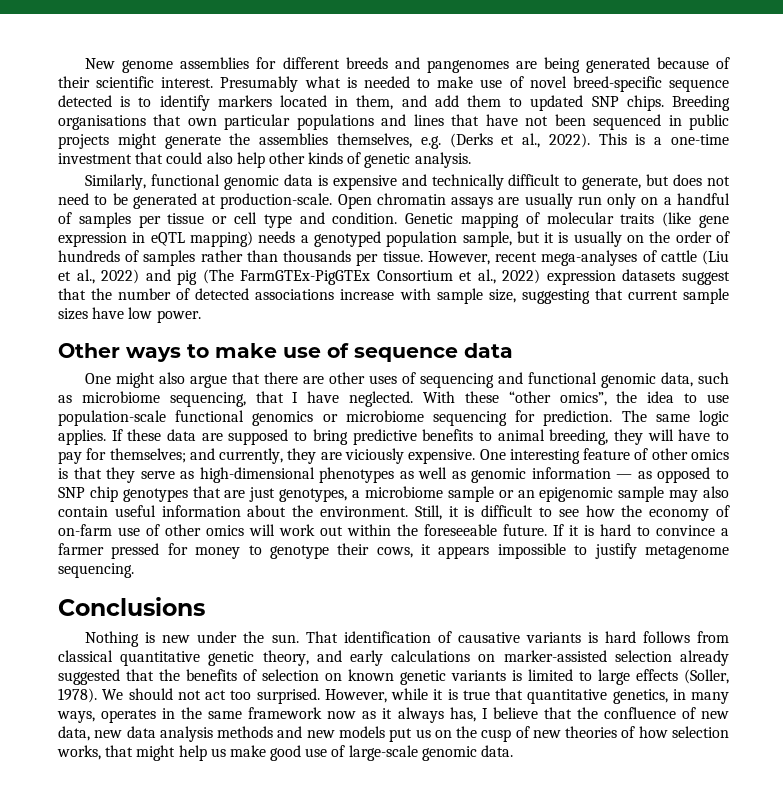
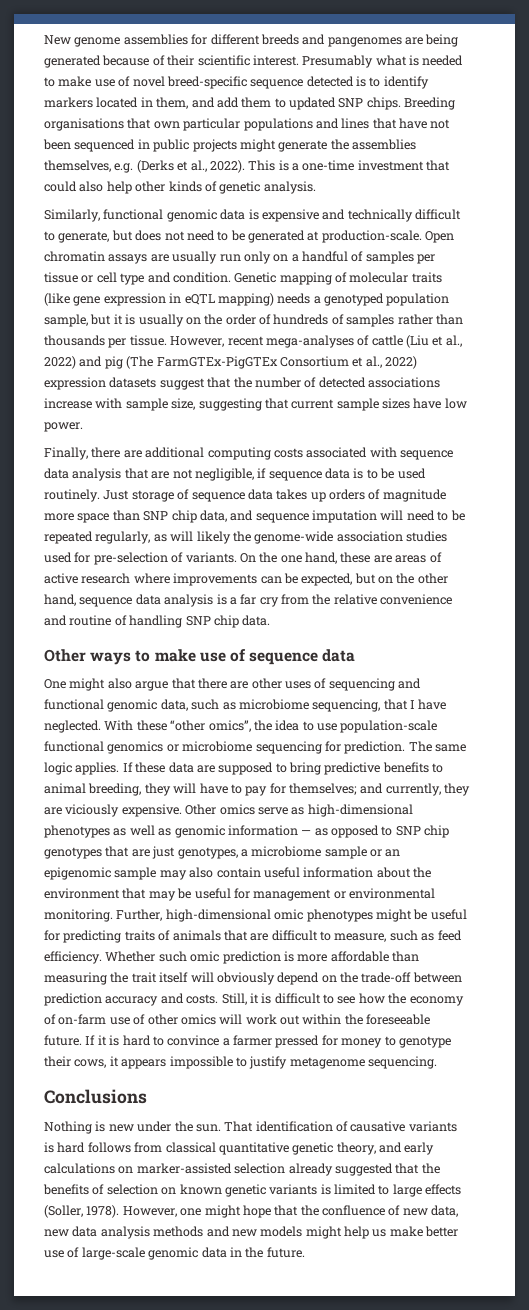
+ Finally, there are additional computing costs associated with sequence data analysis that are not negligible, if sequence data is to be used routinely. Just storage of sequence data takes up orders of magnitude more space than SNP chip data, and sequence imputation will need to be repeated regularly, as will likely the genome-wide association studies used for pre-selection of variants. On the one hand, these are areas of active research where improvements can be expected, but on the other hand, sequence data analysis is a far cry from the relative convenience and routine of handling SNP chip data.
- One interesting feature of other omics is that they serve as high-dimensional phenotypes as well as genomic information — as opposed to SNP chip genotypes that are just genotypes, a microbiome sample or an epigenomic sample may also contain useful information about the environment.
+ Other omics serve as high-dimensional phenotypes as well as genomic information — as opposed to SNP chip genotypes that are just genotypes, a microbiome sample or an epigenomic sample may also contain useful information about the environment that may be useful for management or environmental monitoring. Further, high-dimensional omic phenotypes might be useful for predicting traits of animals that are difficult to measure, such as feed efficiency. Whether such omic prediction is more affordable than measuring the trait itself will obviously depend on the trade-off between prediction accuracy and costs.
- We should not act too surprised. However, while it is true that quantitative genetics, in many ways, operates in the same framework now as it always has, I believe that the confluence of new data, new data analysis methods and new models put us on the cusp of new theories of how selection works, that might help us make good use of large-scale genomic data.
+ However, one might hope that the confluence of new data, new data analysis methods and new models might help us make better use of large-scale genomic data in the future.

